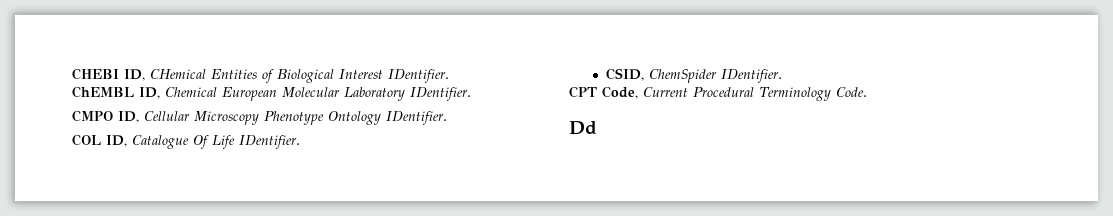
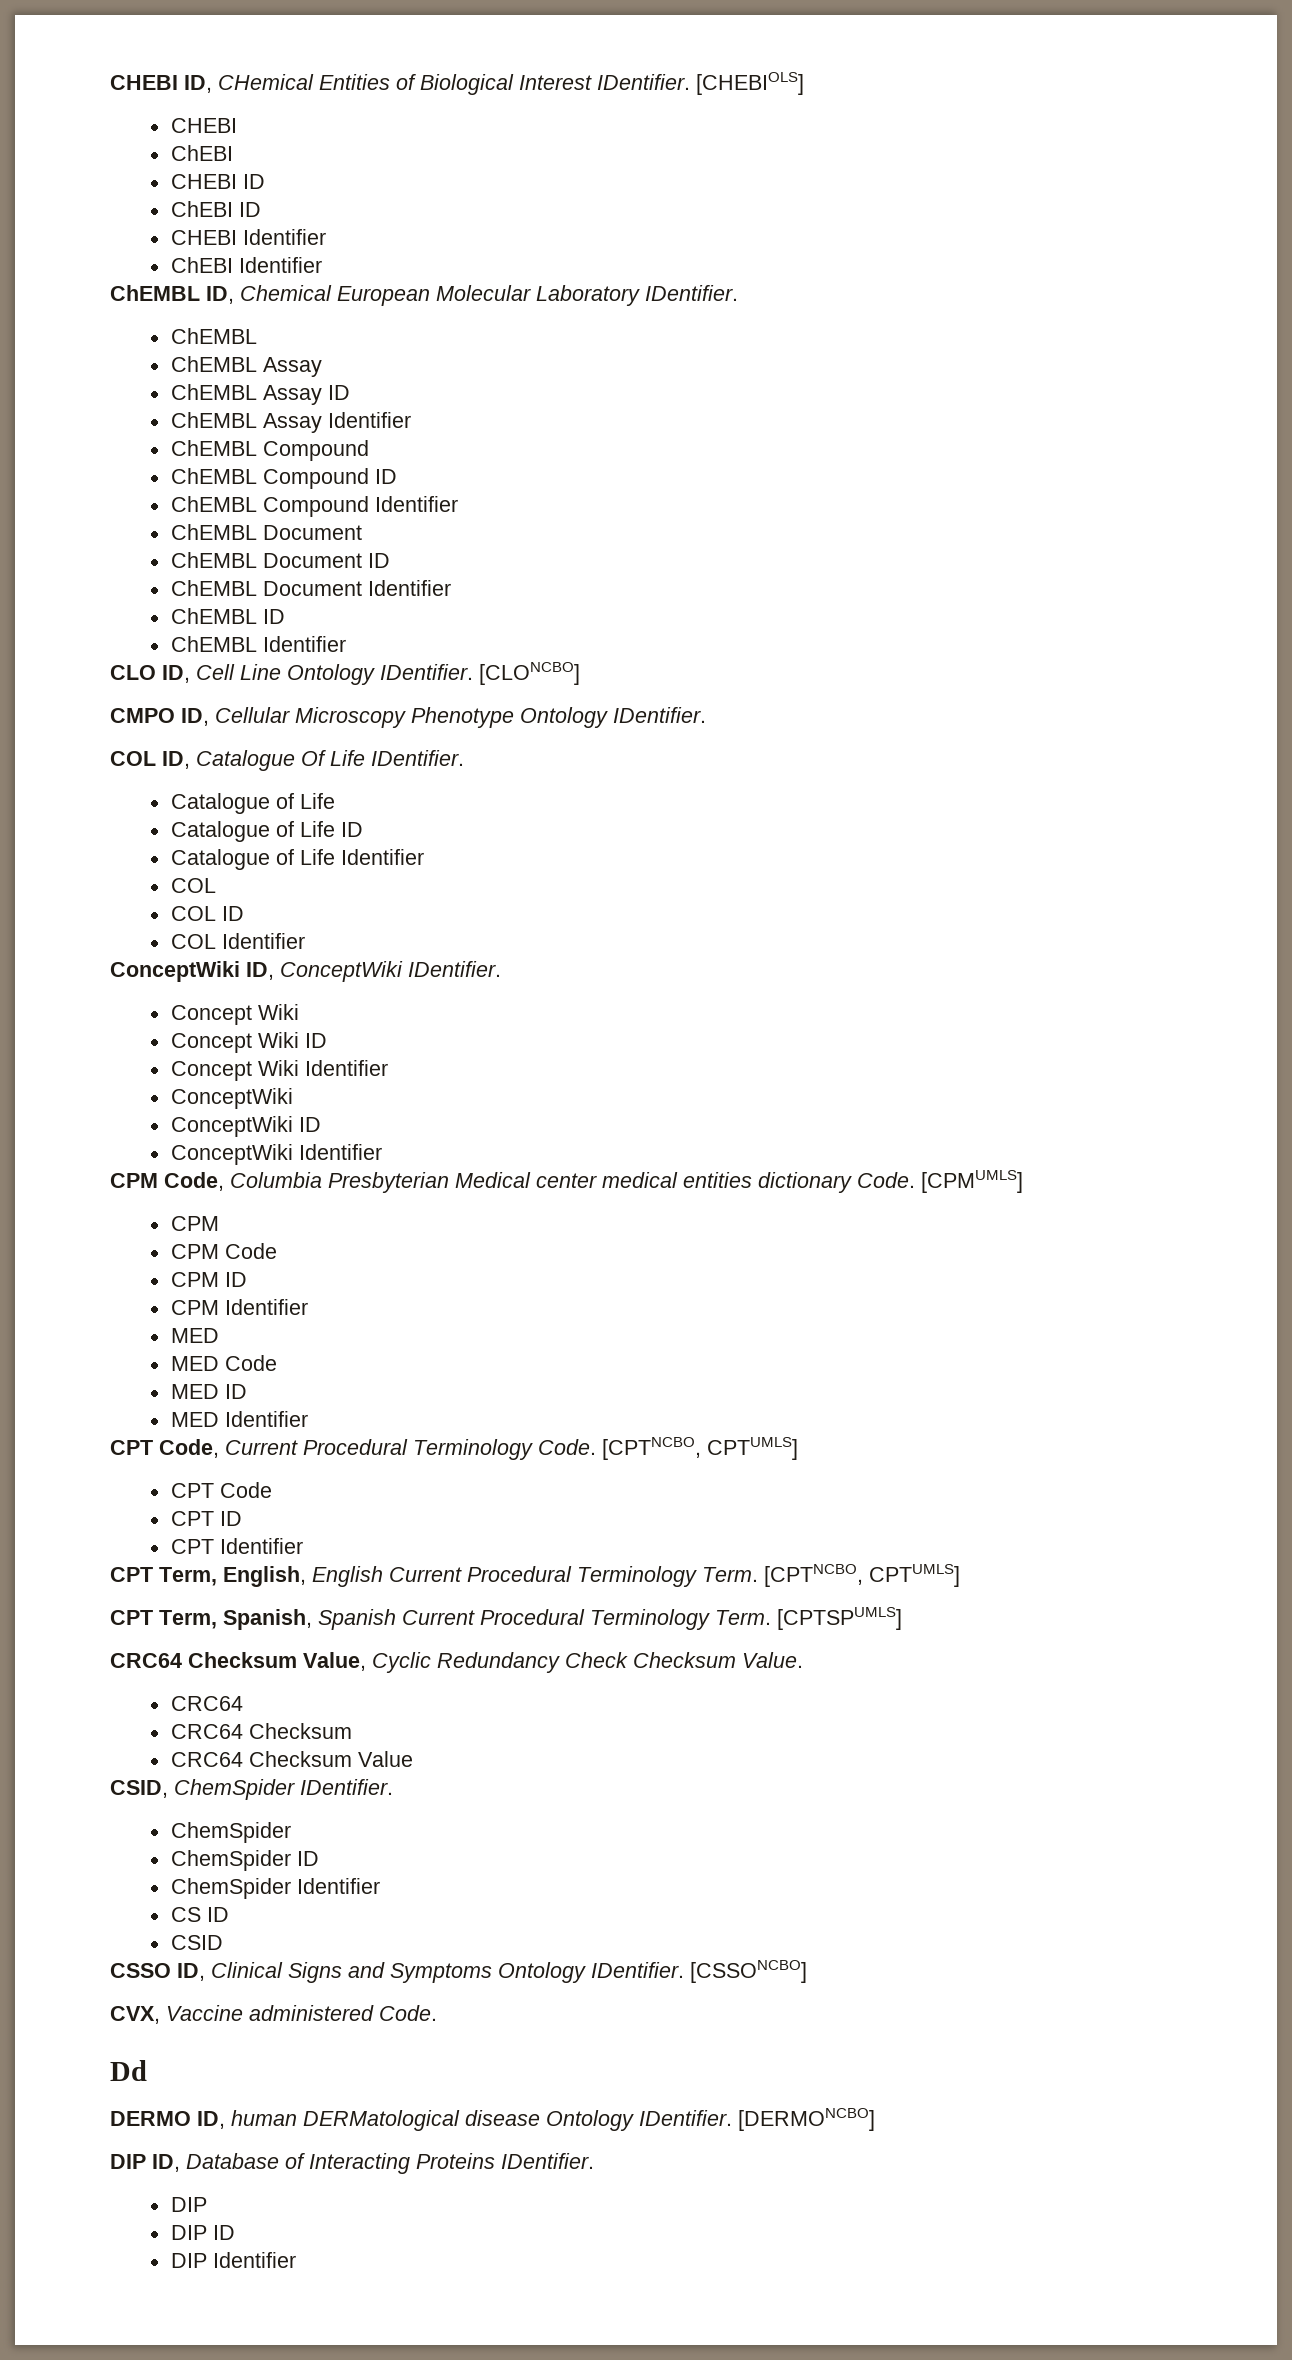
+ [CHEBIOLS]
+ CHEBI
+ ChEBI
+ CHEBI ID
+ ChEBI ID
+ CHEBI Identifier
+ ChEBI Identifier
  ChEMBL ID, Chemical European Molecular Laboratory IDentifier.
+ ChEMBL
+ ChEMBL Assay
+ ChEMBL Assay ID
+ ChEMBL Assay Identifier
+ ChEMBL Compound
+ ChEMBL Compound ID
+ ChEMBL Compound Identifier
+ ChEMBL Document
+ ChEMBL Document ID
+ ChEMBL Document Identifier
+ ChEMBL ID
+ ChEMBL Identifier
+ CLO ID, Cell Line Ontology IDentifier. [CLONCBO]
  COL ID, Catalogue Of Life IDentifier.
- CSID, ChemSpider IDentifier.
+ Catalogue of Life
+ Catalogue of Life ID
+ Catalogue of Life Identifier
+ COL
+ COL ID
+ COL Identifier
+ ConceptWiki ID, ConceptWiki IDentifier.
+ Concept Wiki
+ Concept Wiki ID
+ Concept Wiki Identifier
+ ConceptWiki
+ ConceptWiki ID
+ ConceptWiki Identifier
+ CPM Code, Columbia Presbyterian Medical center medical entities dictionary Code. [CPMUMLS]
+ CPM
+ CPM Code
+ CPM ID
+ CPM Identifier
+ MED
+ MED Code
+ MED ID
+ MED Identifier
- CPT Code, Current Procedural Terminology Code.
+ CPT Code, Current Procedural Terminology Code. [CPTNCBO, CPTUMLS]
+ CPT Code
+ CPT ID
+ CPT Identifier
+ CPT Term, English, English Current Procedural Terminology Term. [CPTNCBO, CPTUMLS]
+ CPT Term, Spanish, Spanish Current Procedural Terminology Term. [CPTSPUMLS]
+ CRC64 Checksum Value, Cyclic Redundancy Check Checksum Value.
+ CRC64
+ CRC64 Checksum
+ CRC64 Checksum Value
+ CSID, ChemSpider IDentifier.
+ ChemSpider
+ ChemSpider ID
+ ChemSpider Identifier
+ CS ID
+ CSID
+ CSSO ID, Clinical Signs and Symptoms Ontology IDentifier. [CSSONCBO]
+ CVX, Vaccine administered Code.
  Dd
+ DERMO ID, human DERMatological disease Ontology IDentifier. [DERMONCBO]
+ DIP ID, Database of Interacting Proteins IDentifier.
+ DIP
+ DIP ID
+ DIP Identifier

